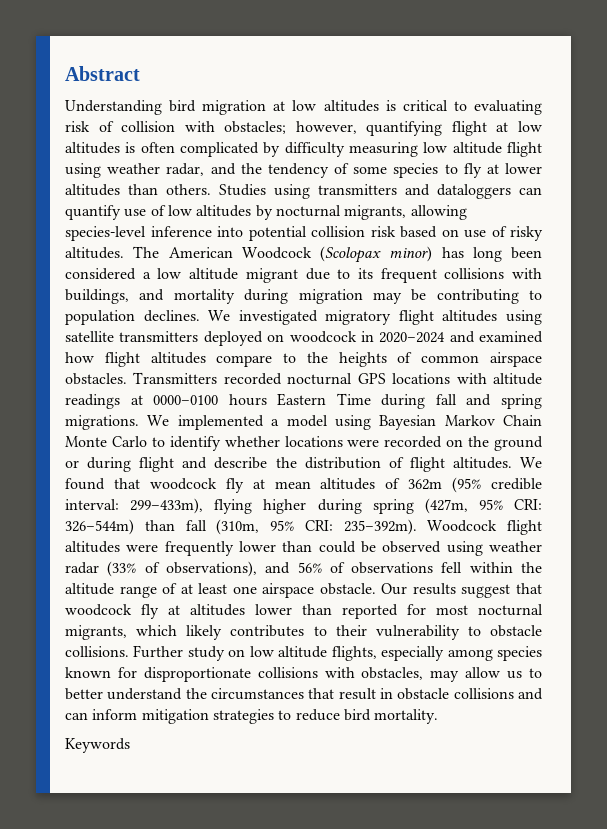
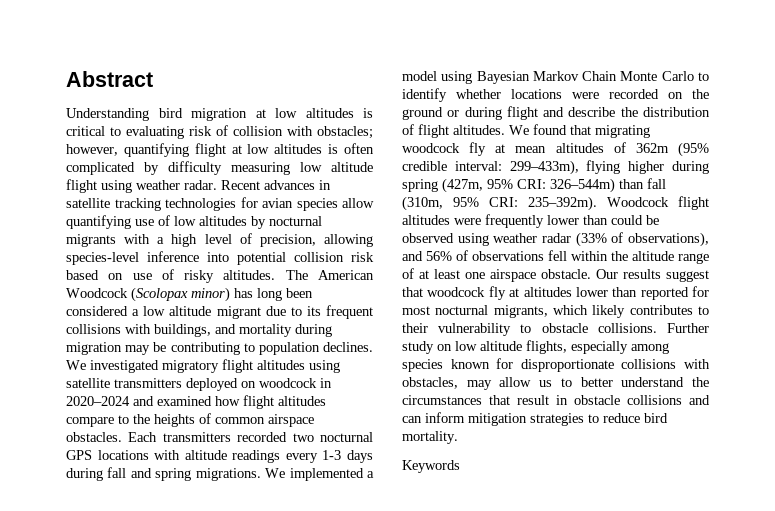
- Understanding bird migration at low altitudes is critical to evaluating risk of collision with obstacles; however, quantifying flight at low altitudes is often complicated by difficulty measuring low altitude flight using weather radar, and the tendency of some species to fly at lower altitudes than others. Studies using transmitters and dataloggers can quantify use of low altitudes by nocturnal migrants, allowing species-level inference into potential collision risk based on use of risky altitudes.
+ Understanding bird migration at low altitudes is critical to evaluating risk of collision with obstacles; however, quantifying flight at low altitudes is often complicated by difficulty measuring low altitude flight using weather radar. Recent advances in satellite tracking technologies for avian species allow quantifying use of low altitudes by nocturnal migrants with a high level of precision, allowing species-level inference into potential collision risk based on use of risky altitudes.
- Transmitters recorded nocturnal GPS locations with altitude readings at 0000–0100 hours Eastern Time during fall and spring migrations.
+ Each transmitters recorded two nocturnal GPS locations with altitude readings every 1-3 days during fall and spring migrations.
- We found that woodcock fly at mean altitudes of 362m (95% credible interval: 299–433m), flying higher during spring (427m, 95% CRI: 326–544m) than fall (310m, 95% CRI: 235–392m).
+ We found that migrating woodcock fly at mean altitudes of 362m (95% credible interval: 299–433m), flying higher during spring (427m, 95% CRI: 326–544m) than fall (310m, 95% CRI: 235–392m).

